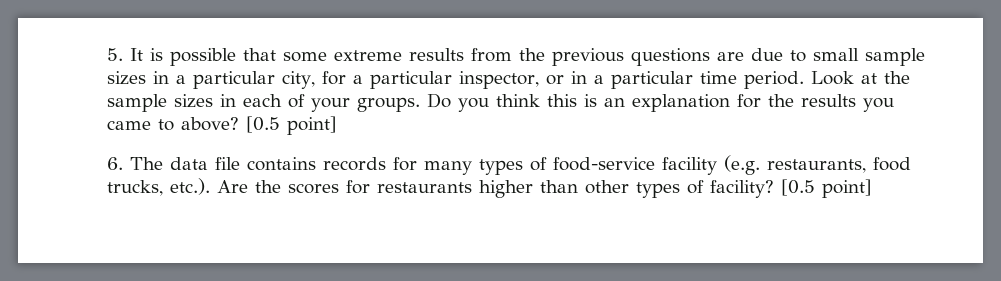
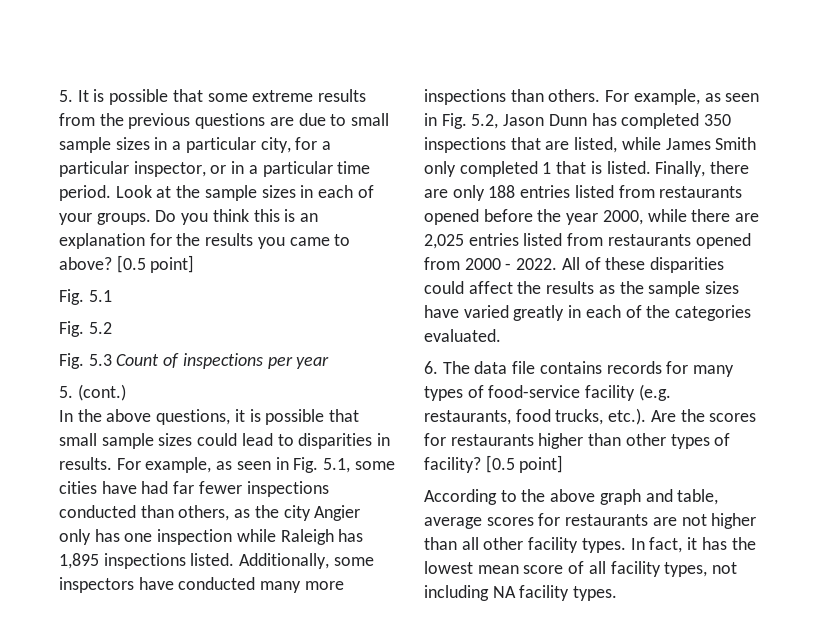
+ Fig. 5.1
+ Fig. 5.2
+ Fig. 5.3 Count of inspections per year
+ 5. (cont.)
+ In the above questions, it is possible that small sample sizes could lead to disparities in results. For example, as seen in Fig. 5.1, some cities have had far fewer inspections conducted than others, as the city Angier only has one inspection while Raleigh has 1,895 inspections listed. Additionally, some inspectors have conducted many more inspections than others. For example, as seen in Fig. 5.2, Jason Dunn has completed 350 inspections that are listed, while James Smith only completed 1 that is listed. Finally, there are only 188 entries listed from restaurants opened before the year 2000, while there are 2,025 entries listed from restaurants opened from 2000 - 2022. All of these disparities could affect the results as the sample sizes have varied greatly in each of the categories evaluated.
+ According to the above graph and table, average scores for restaurants are not higher than all other facility types. In fact, it has the lowest mean score of all facility types, not including NA facility types.

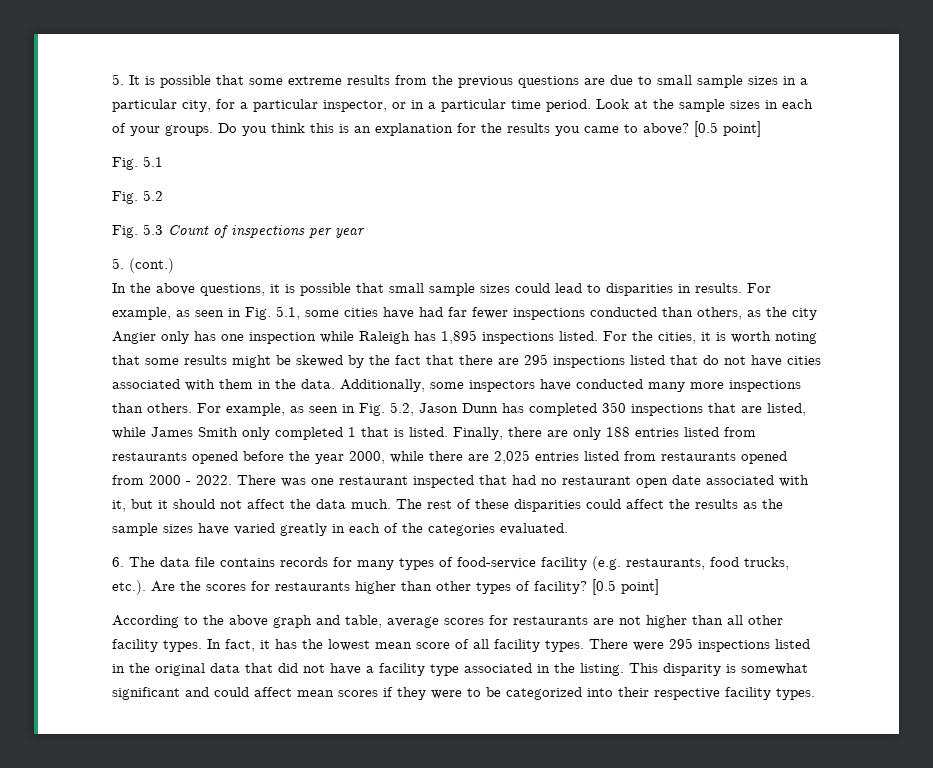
+ For the cities, it is worth noting that some results might be skewed by the fact that there are 295 inspections listed that do not have cities associated with them in the data.
- All of these disparities could affect the results as the sample sizes have varied greatly in each of the categories evaluated.
+ There was one restaurant inspected that had no restaurant open date associated with it, but it should not affect the data much. The rest of these disparities could affect the results as the sample sizes have varied greatly in each of the categories evaluated.
- In fact, it has the lowest mean score of all facility types, not including NA facility types.
+ In fact, it has the lowest mean score of all facility types. There were 295 inspections listed in the original data that did not have a facility type associated in the listing. This disparity is somewhat significant and could affect mean scores if they were to be categorized into their respective facility types.

